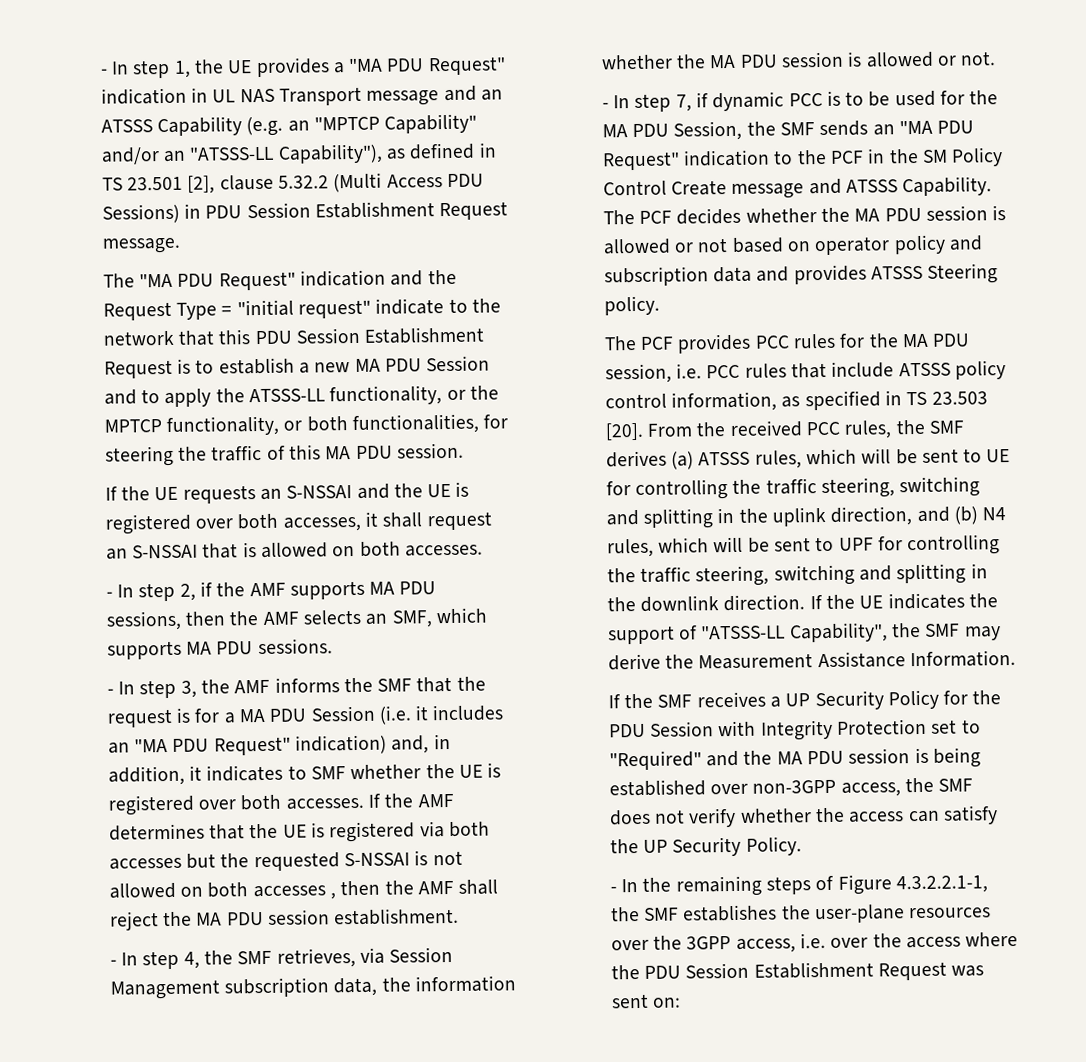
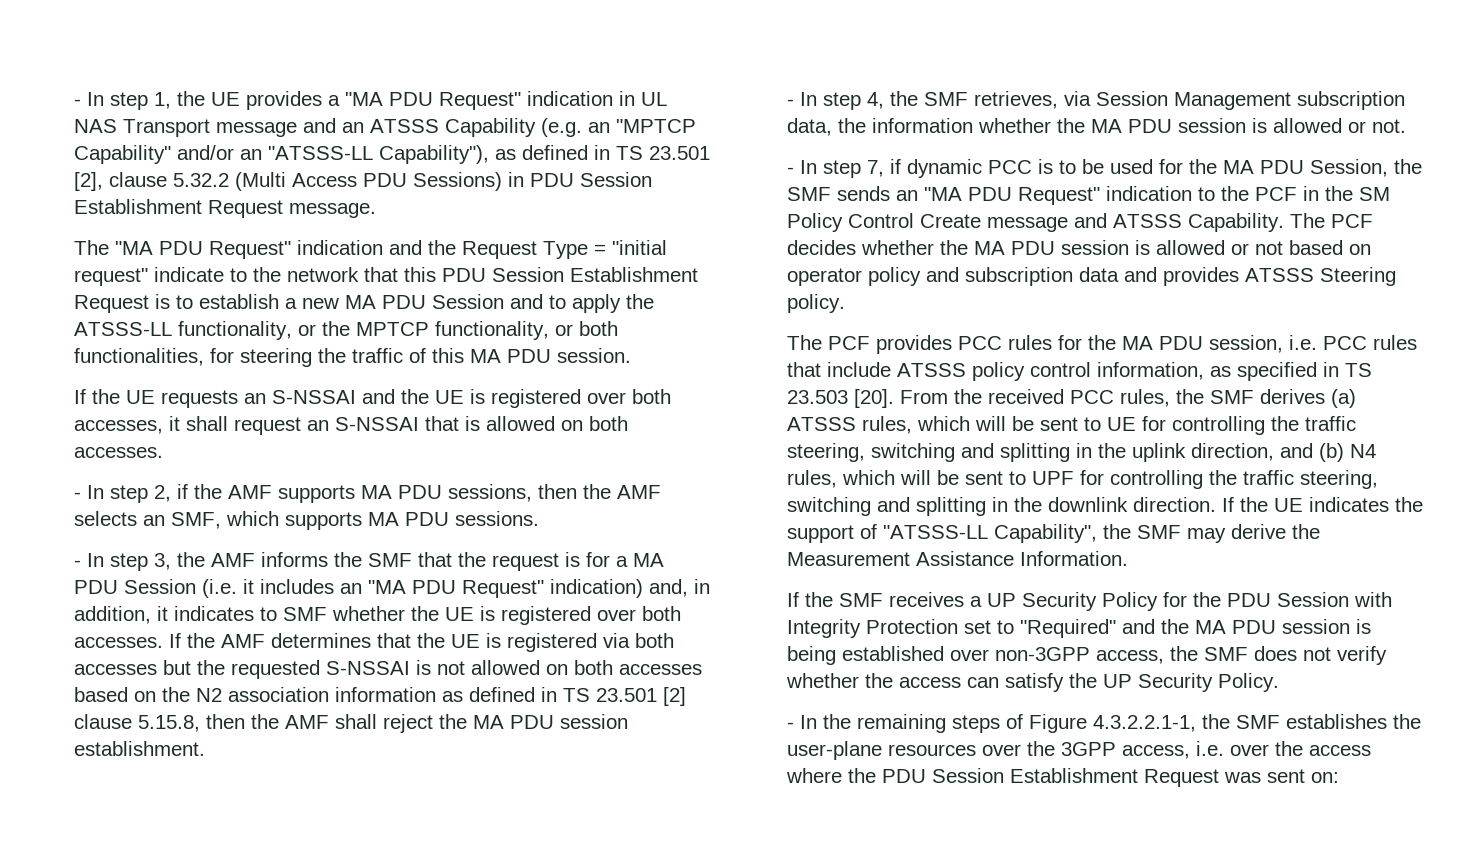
- If the AMF determines that the UE is registered via both accesses but the requested S-NSSAI is not allowed on both accesses , then the AMF shall reject the MA PDU session establishment.
+ If the AMF determines that the UE is registered via both accesses but the requested S-NSSAI is not allowed on both accesses based on the N2 association information as defined in TS 23.501 [2] clause 5.15.8, then the AMF shall reject the MA PDU session establishment.

